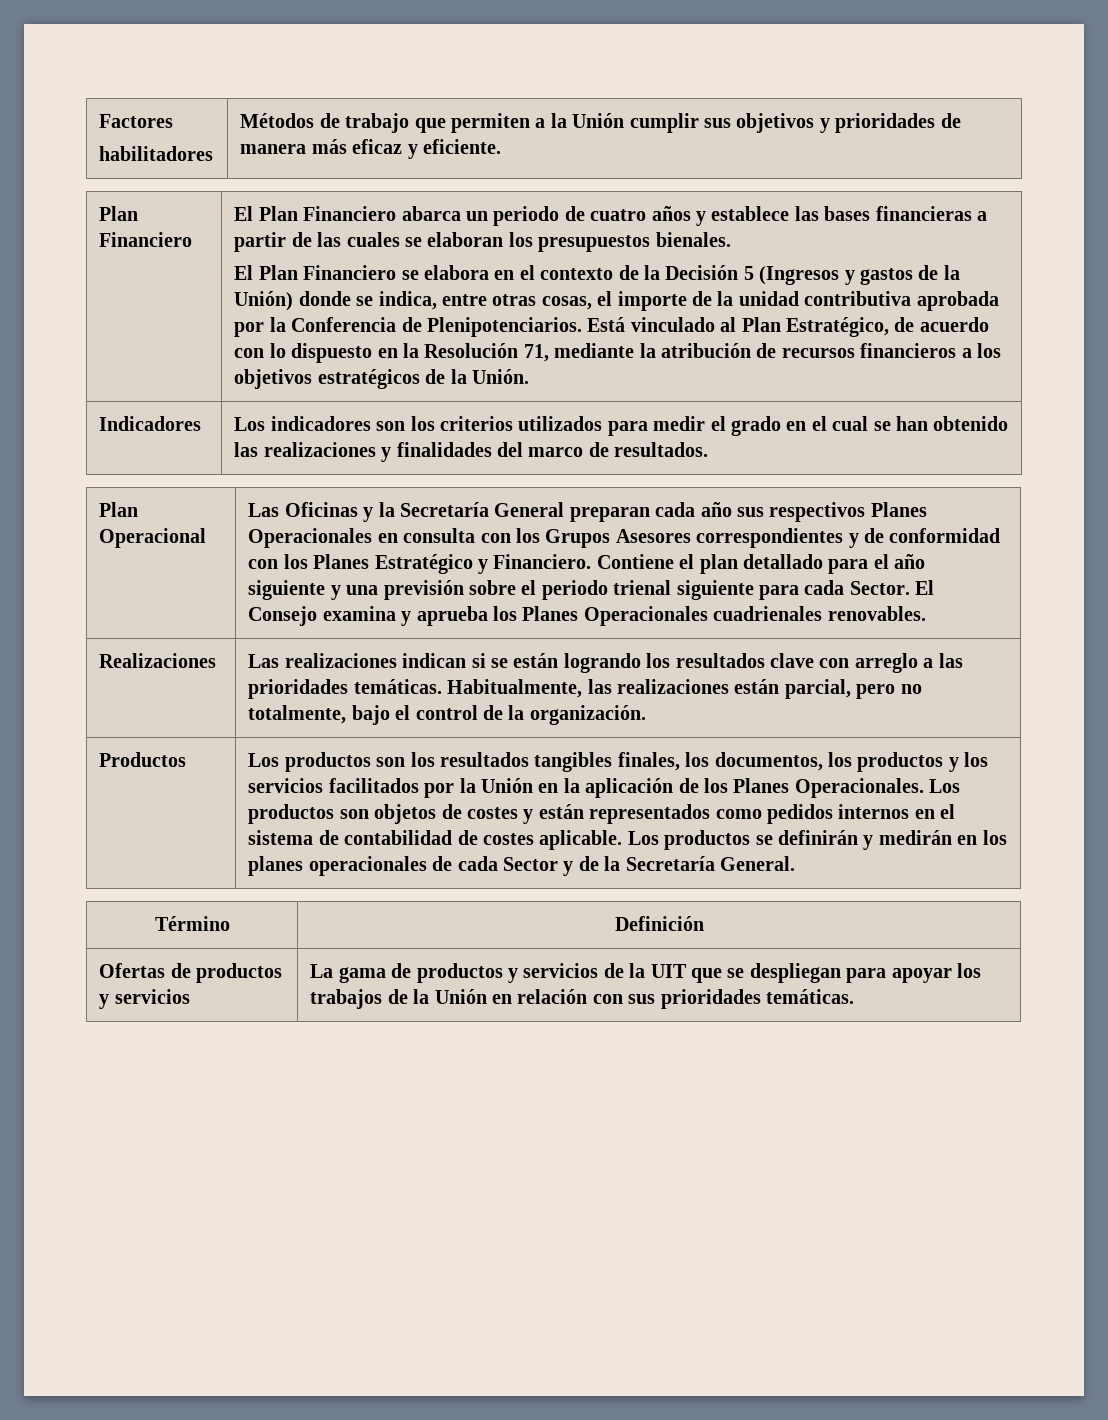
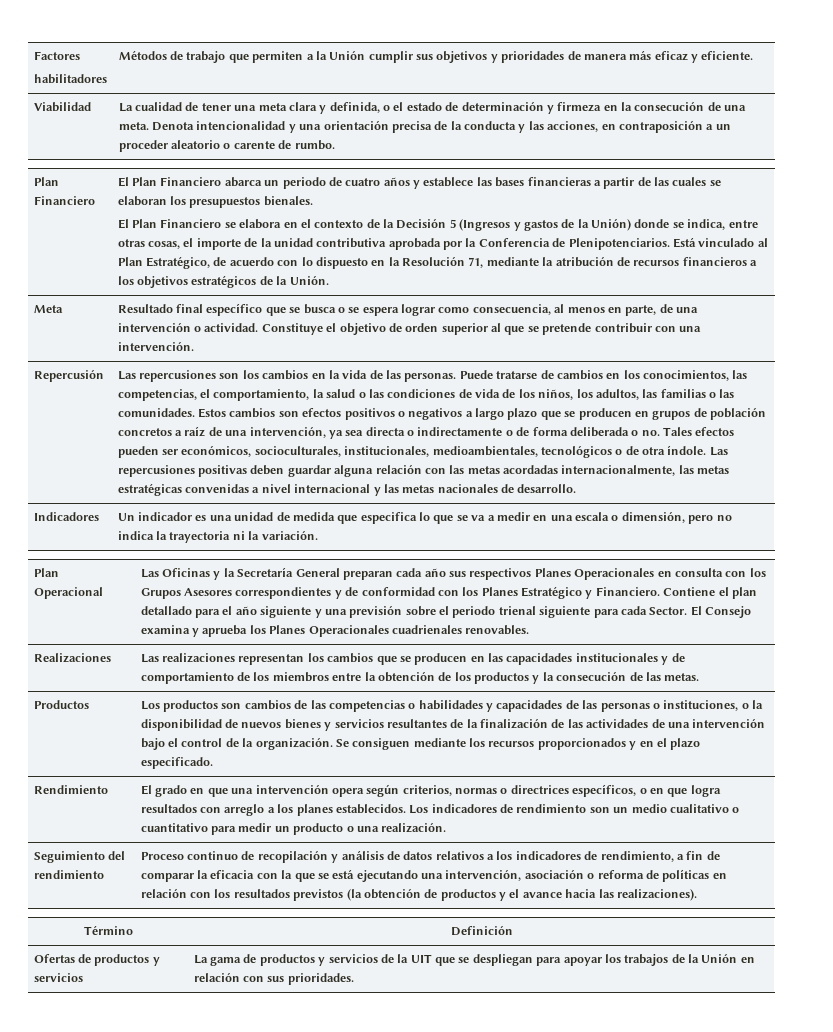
+ Viabilidad | La cualidad de tener una meta clara y definida, o el estado de determinación y firmeza en la consecución de una meta. Denota intencionalidad y una orientación precisa de la conducta y las acciones, en contraposición a un proceder aleatorio o carente de rumbo.
- Indicadores | Los indicadores son los criterios utilizados para medir el grado en el cual se han obtenido las realizaciones y finalidades del marco de resultados.
+ Meta | Resultado final específico que se busca o se espera lograr como consecuencia, al menos en parte, de una intervención o actividad. Constituye el objetivo de orden superior al que se pretende contribuir con una intervención.
+ Repercusión | Las repercusiones son los cambios en la vida de las personas. Puede tratarse de cambios en los conocimientos, las competencias, el comportamiento, la salud o las condiciones de vida de los niños, los adultos, las familias o las comunidades. Estos cambios son efectos positivos o negativos a largo plazo que se producen en grupos de población concretos a raíz de una intervención, ya sea directa o indirectamente o de forma deliberada o no. Tales efectos pueden ser económicos, socioculturales, institucionales, medioambientales, tecnológicos o de otra índole. Las repercusiones positivas deben guardar alguna relación con las metas acordadas internacionalmente, las metas estratégicas convenidas a nivel internacional y las metas nacionales de desarrollo.
+ Indicadores | Un indicador es una unidad de medida que especifica lo que se va a medir en una escala o dimensión, pero no indica la trayectoria ni la variación.
- Realizaciones | Las realizaciones indican si se están logrando los resultados clave con arreglo a las prioridades temáticas. Habitualmente, las realizaciones están parcial, pero no totalmente, bajo el control de la organización.
- Productos | Los productos son los resultados tangibles finales, los documentos, los productos y los servicios facilitados por la Unión en la aplicación de los Planes Operacionales. Los productos son objetos de costes y están representados como pedidos internos en el sistema de contabilidad de costes aplicable. Los productos se definirán y medirán en los planes operacionales de cada Sector y de la Secretaría General.
+ Realizaciones | Las realizaciones representan los cambios que se producen en las capacidades institucionales y de comportamiento de los miembros entre la obtención de los productos y la consecución de las metas.
+ Productos | Los productos son cambios de las competencias o habilidades y capacidades de las personas o instituciones, o la disponibilidad de nuevos bienes y servicios resultantes de la finalización de las actividades de una intervención bajo el control de la organización. Se consiguen mediante los recursos proporcionados y en el plazo especificado.
+ Rendimiento | El grado en que una intervención opera según criterios, normas o directrices específicos, o en que logra resultados con arreglo a los planes establecidos. Los indicadores de rendimiento son un medio cualitativo o cuantitativo para medir un producto o una realización.
+ Seguimiento del rendimiento | Proceso continuo de recopilación y análisis de datos relativos a los indicadores de rendimiento, a fin de comparar la eficacia con la que se está ejecutando una intervención, asociación o reforma de políticas en relación con los resultados previstos (la obtención de productos y el avance hacia las realizaciones).
- Ofertas de productos y servicios | La gama de productos y servicios de la UIT que se despliegan para apoyar los trabajos de la Unión en relación con sus prioridades temáticas.
+ Ofertas de productos y servicios | La gama de productos y servicios de la UIT que se despliegan para apoyar los trabajos de la Unión en relación con sus prioridades.

